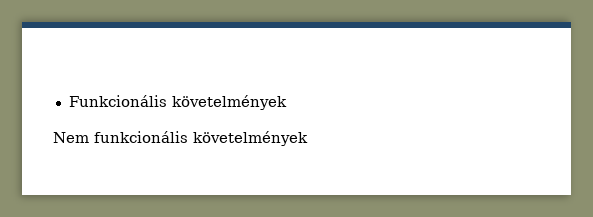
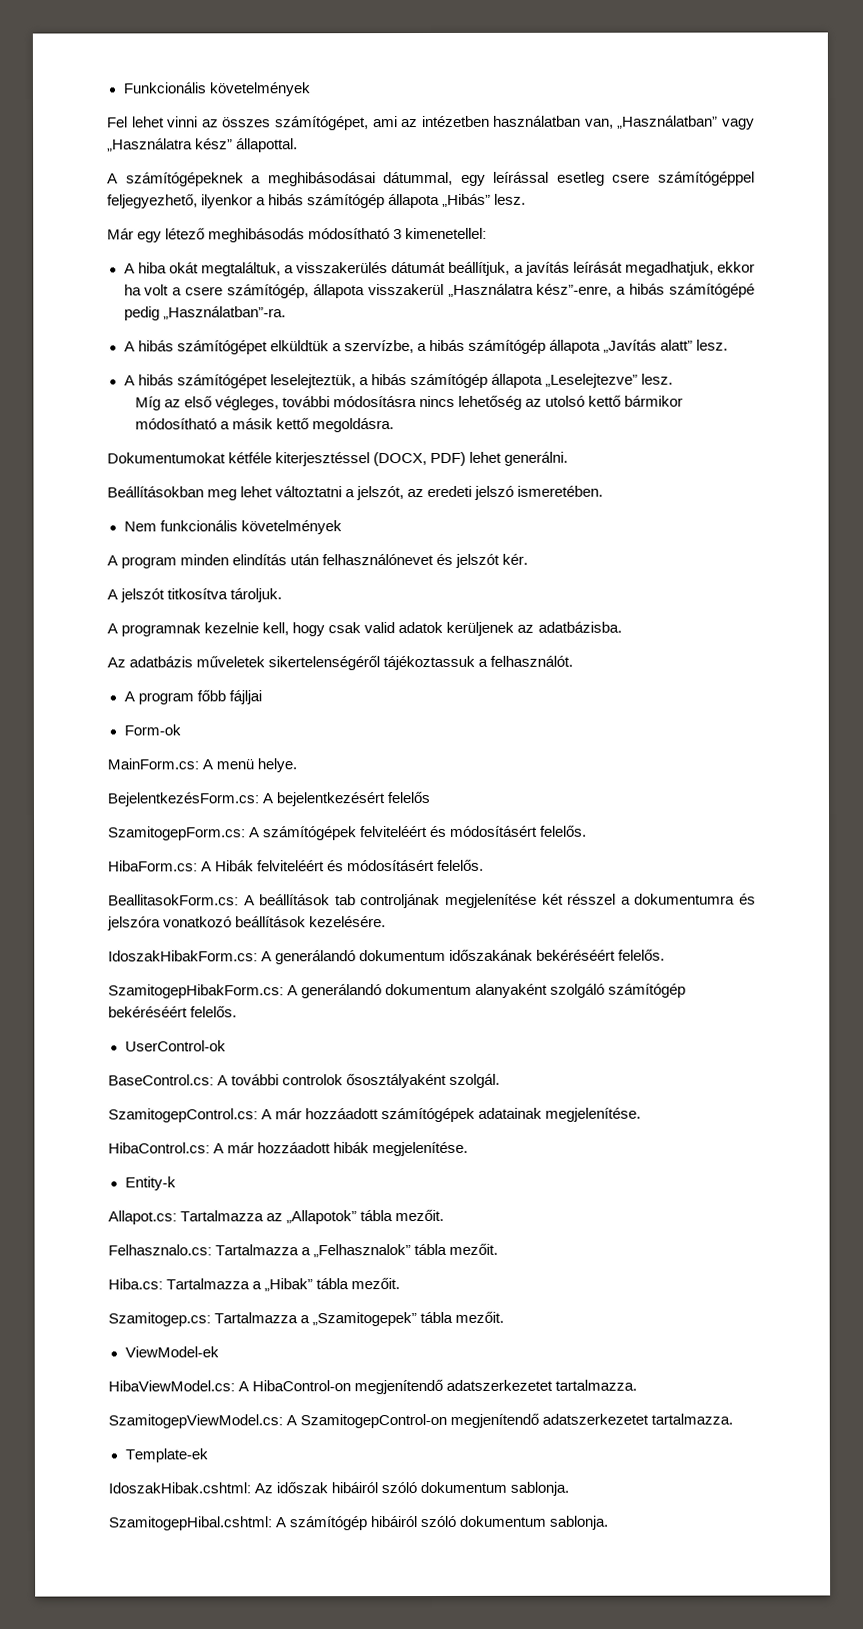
+ Fel lehet vinni az összes számítógépet, ami az intézetben használatban van, „Használatban” vagy „Használatra kész” állapottal.
+ A számítógépeknek a meghibásodásai dátummal, egy leírással esetleg csere számítógéppel feljegyezhető, ilyenkor a hibás számítógép állapota „Hibás” lesz.
+ Már egy létező meghibásodás módosítható 3 kimenetellel:
+ A hiba okát megtaláltuk, a visszakerülés dátumát beállítjuk, a javítás leírását megadhatjuk, ekkor ha volt a csere számítógép, állapota visszakerül „Használatra kész”-enre, a hibás számítógépé pedig „Használatban”-ra.
+ A hibás számítógépet elküldtük a szervízbe, a hibás számítógép állapota „Javítás alatt” lesz.
+ A hibás számítógépet leselejteztük, a hibás számítógép állapota „Leselejtezve” lesz.
+ Míg az első végleges, további módosításra nincs lehetőség az utolsó kettő bármikor módosítható a másik kettő megoldásra.
+ Dokumentumokat kétféle kiterjesztéssel (DOCX, PDF) lehet generálni.
+ Beállításokban meg lehet változtatni a jelszót, az eredeti jelszó ismeretében.
  Nem funkcionális követelmények
+ A program minden elindítás után felhasználónevet és jelszót kér.
+ A jelszót titkosítva tároljuk.
+ A programnak kezelnie kell, hogy csak valid adatok kerüljenek az adatbázisba.
+ Az adatbázis műveletek sikertelenségéről tájékoztassuk a felhasználót.
+ A program főbb fájljai
+ Form-ok
+ MainForm.cs: A menü helye.
+ BejelentkezésForm.cs: A bejelentkezésért felelős
+ SzamitogepForm.cs: A számítógépek felviteléért és módosításért felelős.
+ HibaForm.cs: A Hibák felviteléért és módosításért felelős.
+ BeallitasokForm.cs: A beállítások tab controljának megjelenítése két résszel a dokumentumra és jelszóra vonatkozó beállítások kezelésére.
+ IdoszakHibakForm.cs: A generálandó dokumentum időszakának bekéréséért felelős.
+ SzamitogepHibakForm.cs: A generálandó dokumentum alanyaként szolgáló számítógép bekéréséért felelős.
+ UserControl-ok
+ BaseControl.cs: A további controlok ősosztályaként szolgál.
+ SzamitogepControl.cs: A már hozzáadott számítógépek adatainak megjelenítése.
+ HibaControl.cs: A már hozzáadott hibák megjelenítése.
+ Entity-k
+ Allapot.cs: Tartalmazza az „Allapotok” tábla mezőit.
+ Felhasznalo.cs: Tartalmazza a „Felhasznalok” tábla mezőit.
+ Hiba.cs: Tartalmazza a „Hibak” tábla mezőit.
+ Szamitogep.cs: Tartalmazza a „Szamitogepek” tábla mezőit.
+ ViewModel-ek
+ HibaViewModel.cs: A HibaControl-on megjenítendő adatszerkezetet tartalmazza.
+ SzamitogepViewModel.cs: A SzamitogepControl-on megjenítendő adatszerkezetet tartalmazza.
+ Template-ek
+ IdoszakHibak.cshtml: Az időszak hibáiról szóló dokumentum sablonja.
+ SzamitogepHibal.cshtml: A számítógép hibáiról szóló dokumentum sablonja.

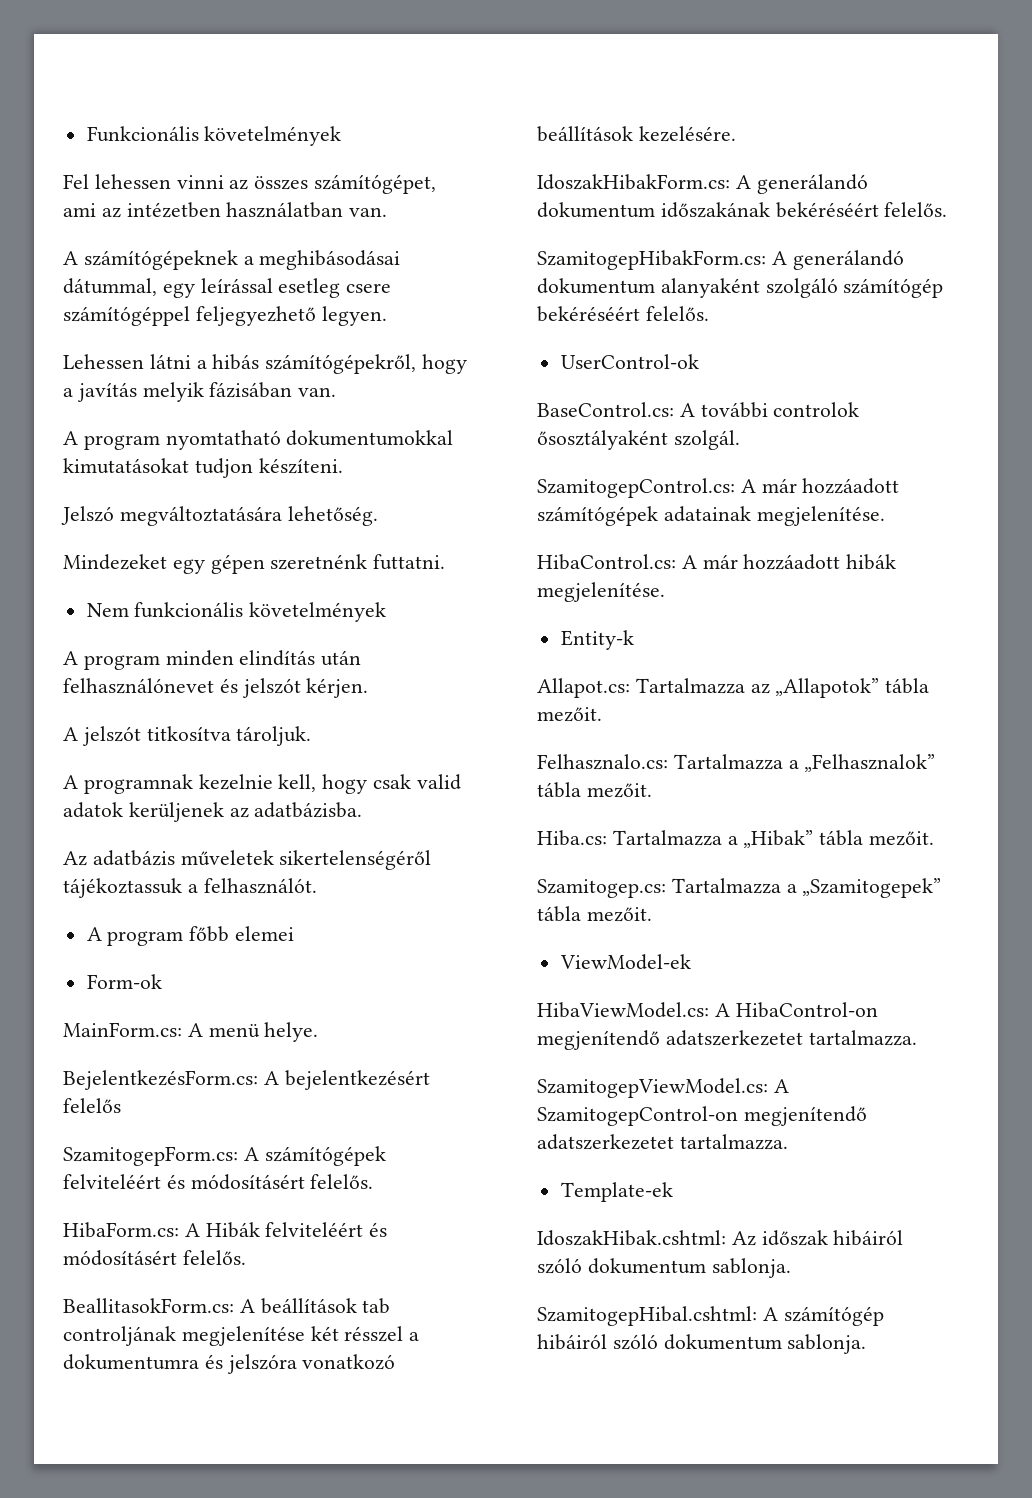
- Fel lehet vinni az összes számítógépet, ami az intézetben használatban van, „Használatban” vagy „Használatra kész” állapottal.
+ Fel lehessen vinni az összes számítógépet, ami az intézetben használatban van.
- A számítógépeknek a meghibásodásai dátummal, egy leírással esetleg csere számítógéppel feljegyezhető, ilyenkor a hibás számítógép állapota „Hibás” lesz.
- Már egy létező meghibásodás módosítható 3 kimenetellel:
- A hiba okát megtaláltuk, a visszakerülés dátumát beállítjuk, a javítás leírását megadhatjuk, ekkor ha volt a csere számítógép, állapota visszakerül „Használatra kész”-enre, a hibás számítógépé pedig „Használatban”-ra.
- A hibás számítógépet elküldtük a szervízbe, a hibás számítógép állapota „Javítás alatt” lesz.
- A hibás számítógépet leselejteztük, a hibás számítógép állapota „Leselejtezve” lesz.
- Míg az első végleges, további módosításra nincs lehetőség az utolsó kettő bármikor módosítható a másik kettő megoldásra.
- Dokumentumokat kétféle kiterjesztéssel (DOCX, PDF) lehet generálni.
- Beállításokban meg lehet változtatni a jelszót, az eredeti jelszó ismeretében.
+ A számítógépeknek a meghibásodásai dátummal, egy leírással esetleg csere számítógéppel feljegyezhető legyen.
+ Lehessen látni a hibás számítógépekről, hogy a javítás melyik fázisában van.
+ A program nyomtatható dokumentumokkal kimutatásokat tudjon készíteni.
+ Jelszó megváltoztatására lehetőség.
+ Mindezeket egy gépen szeretnénk futtatni.
- A program minden elindítás után felhasználónevet és jelszót kér.
+ A program minden elindítás után felhasználónevet és jelszót kérjen.
- A program főbb fájljai
+ A program főbb elemei

